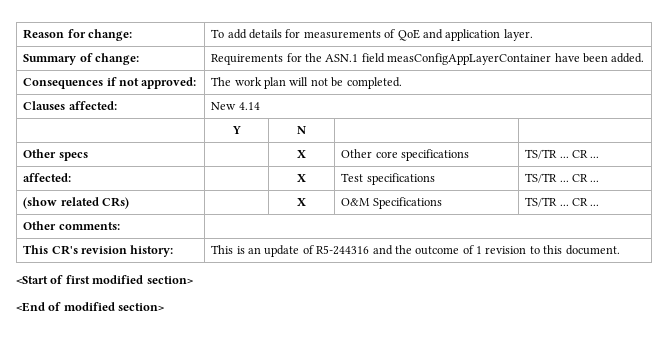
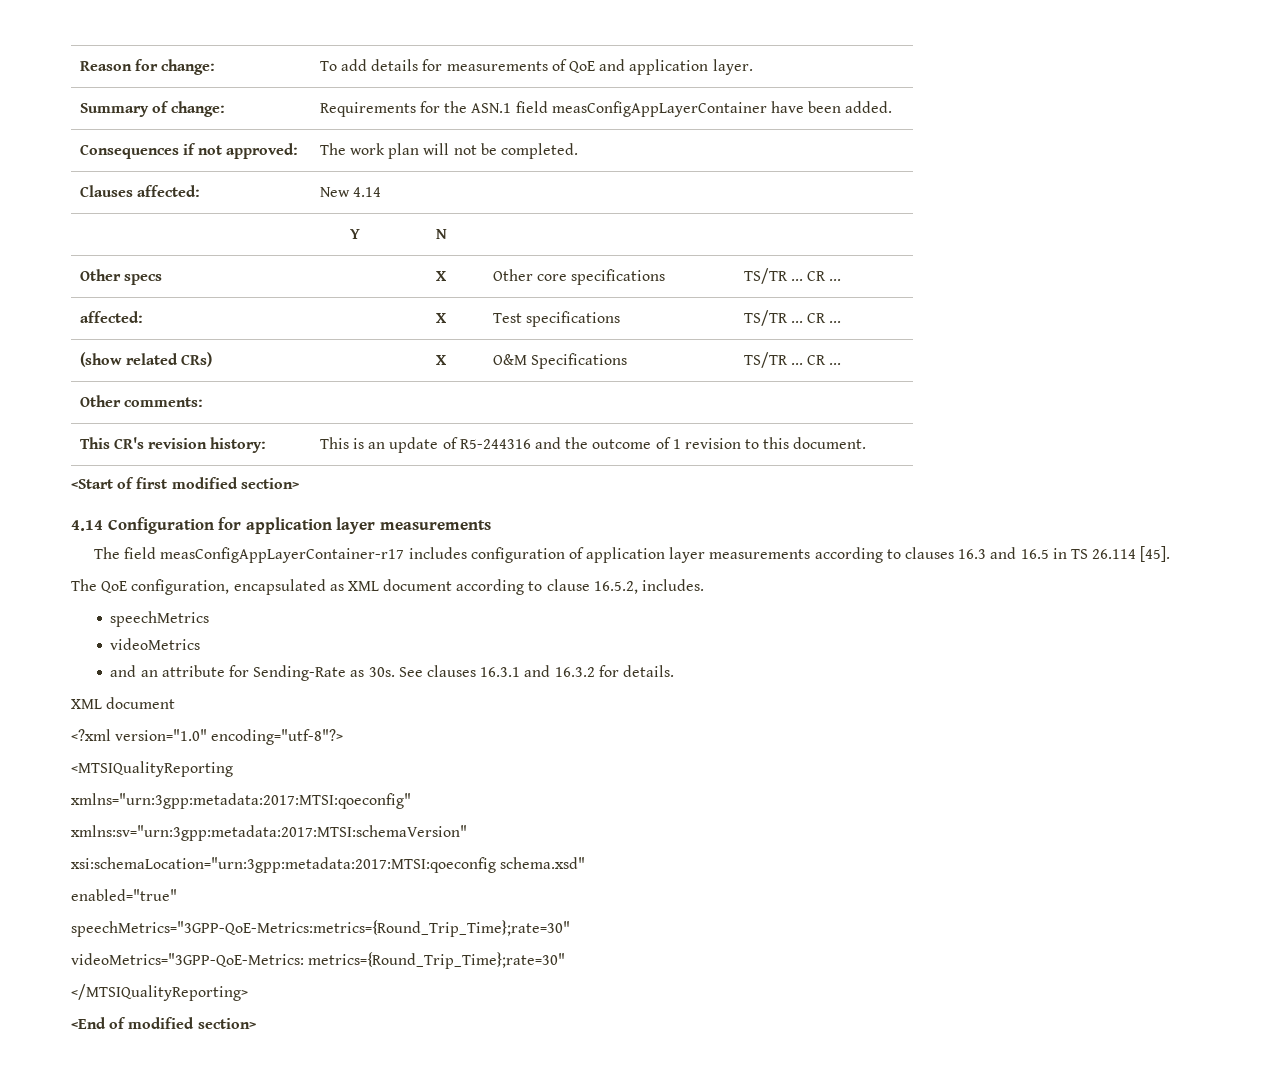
+ 4.14 Configuration for application layer measurements
+ The field measConfigAppLayerContainer-r17 includes configuration of application layer measurements according to clauses 16.3 and 16.5 in TS 26.114 [45].
+ The QoE configuration, encapsulated as XML document according to clause 16.5.2, includes.
+ speechMetrics
+ videoMetrics
+ and an attribute for Sending-Rate as 30s. See clauses 16.3.1 and 16.3.2 for details.
+ XML document
+ <?xml version="1.0" encoding="utf-8"?>
+ <MTSIQualityReporting
+ xmlns="urn:3gpp:metadata:2017:MTSI:qoeconfig"
+ xmlns:sv="urn:3gpp:metadata:2017:MTSI:schemaVersion"
+ xsi:schemaLocation="urn:3gpp:metadata:2017:MTSI:qoeconfig schema.xsd"
+ enabled="true"
+ speechMetrics="3GPP-QoE-Metrics:metrics={Round_Trip_Time};rate=30"
+ videoMetrics="3GPP-QoE-Metrics: metrics={Round_Trip_Time};rate=30"
+ </MTSIQualityReporting>

